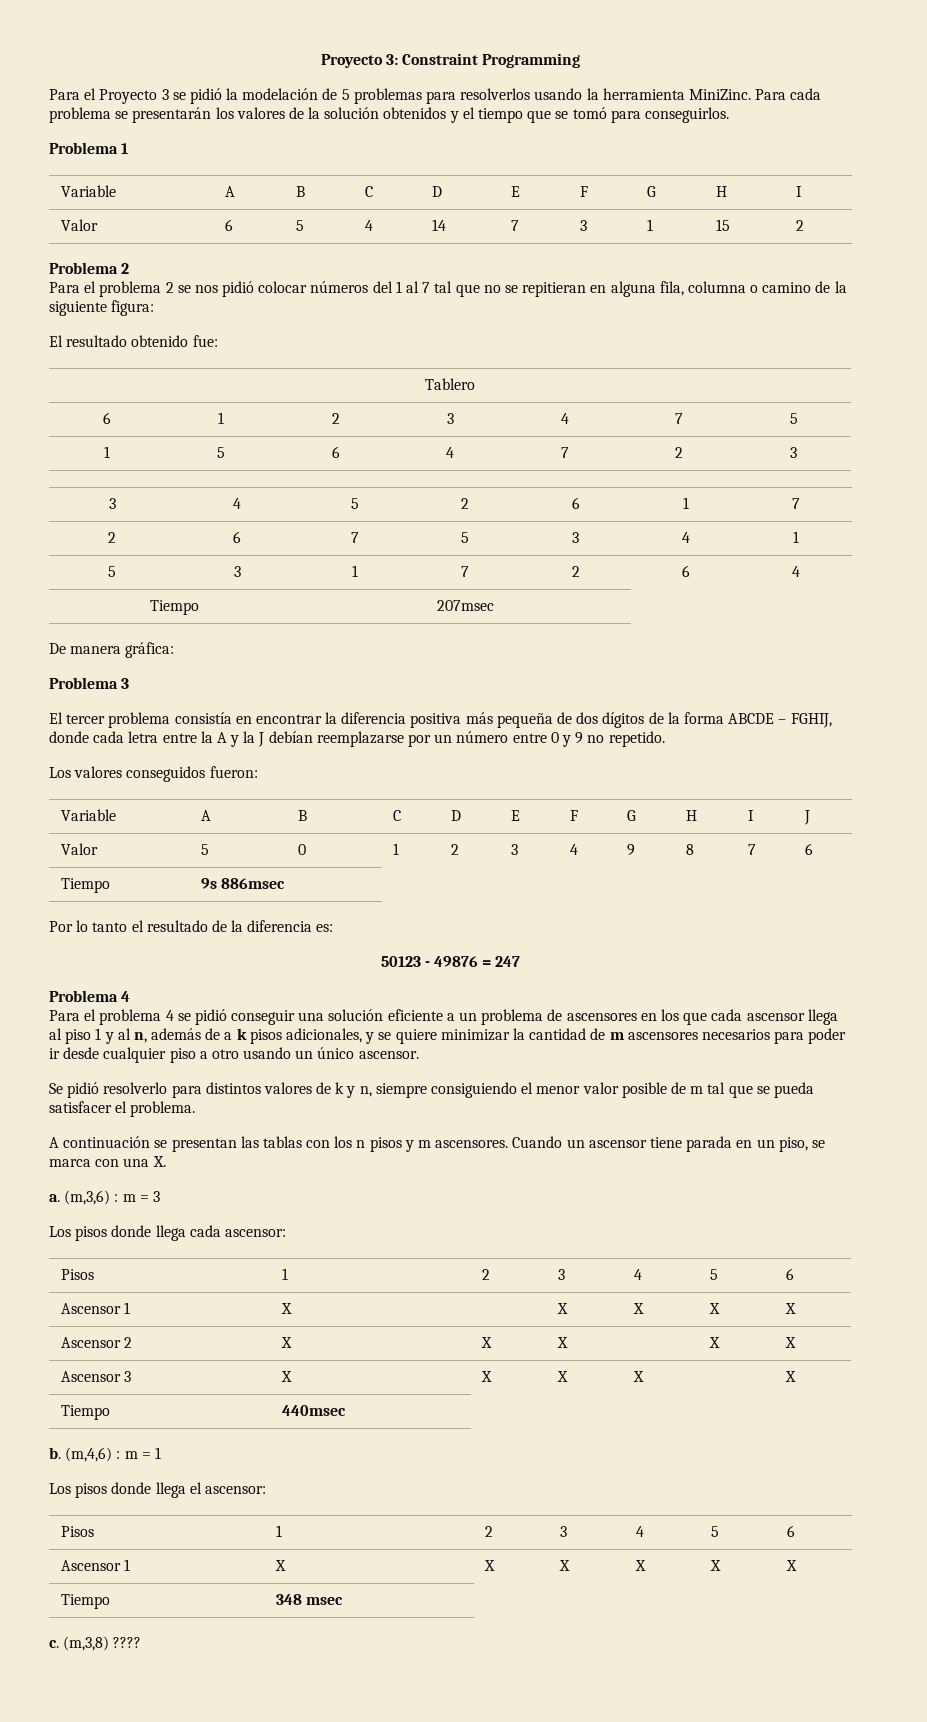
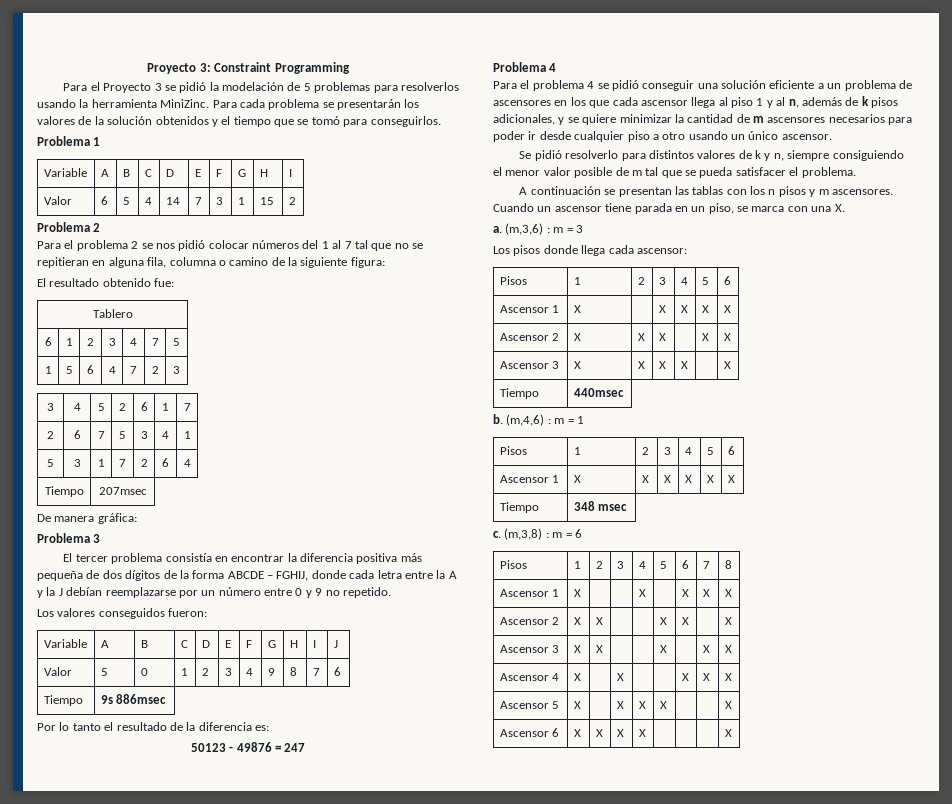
- Para el problema 4 se pidió conseguir una solución eficiente a un problema de ascensores en los que cada ascensor llega al piso 1 y al n, además de a k pisos adicionales, y se quiere minimizar la cantidad de m ascensores necesarios para poder ir desde cualquier piso a otro usando un único ascensor.
+ Para el problema 4 se pidió conseguir una solución eficiente a un problema de ascensores en los que cada ascensor llega al piso 1 y al n, además de k pisos adicionales, y se quiere minimizar la cantidad de m ascensores necesarios para poder ir desde cualquier piso a otro usando un único ascensor.
- Los pisos donde llega el ascensor:
- (m,3,8) ????
+ (m,3,8) : m = 6
+ Pisos | 1 | 2 | 3 | 4 | 5 | 6 | 7 | 8
+ Ascensor 1 | X | | | X | | X | X | X
+ Ascensor 2 | X | X | | | X | X | | X
+ Ascensor 3 | X | X | | | X | | X | X
+ Ascensor 4 | X | | X | | | X | X | X
+ Ascensor 5 | X | | X | X | X | | | X
+ Ascensor 6 | X | X | X | X | | | | X

